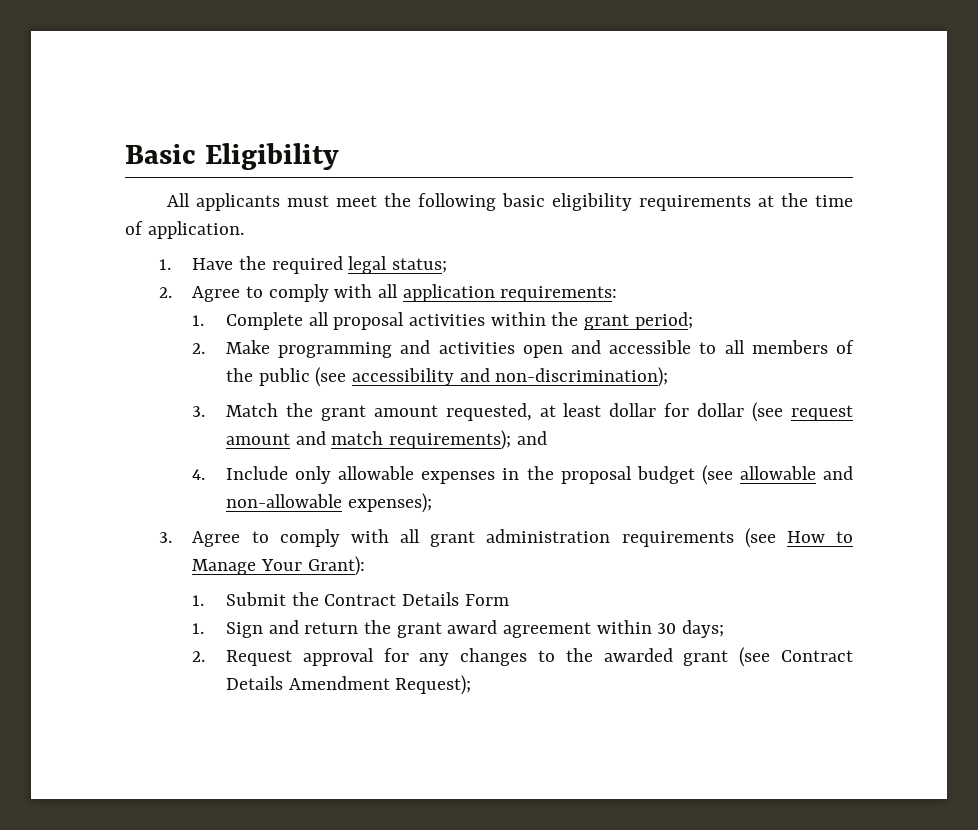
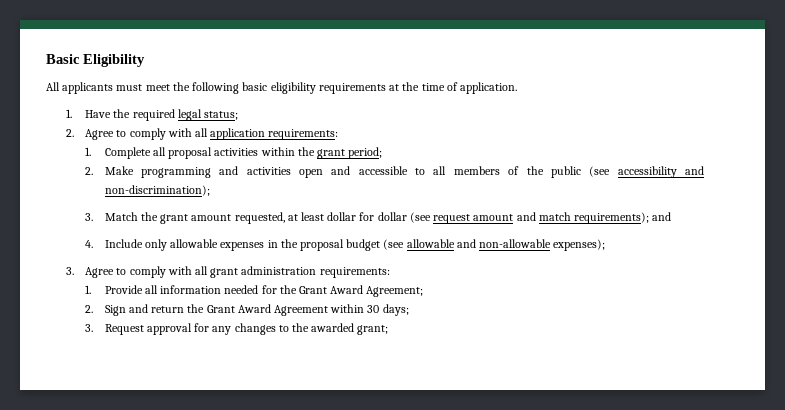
- 3. Agree to comply with all grant administration requirements (see How to Manage Your Grant):
- 1. Submit the Contract Details Form
- 1. Sign and return the grant award agreement within 30 days;
+ 3. Agree to comply with all grant administration requirements:
+ 1. Provide all information needed for the Grant Award Agreement;
+ 2. Sign and return the Grant Award Agreement within 30 days;
- 2. Request approval for any changes to the awarded grant (see Contract Details Amendment Request);
+ 3. Request approval for any changes to the awarded grant;

